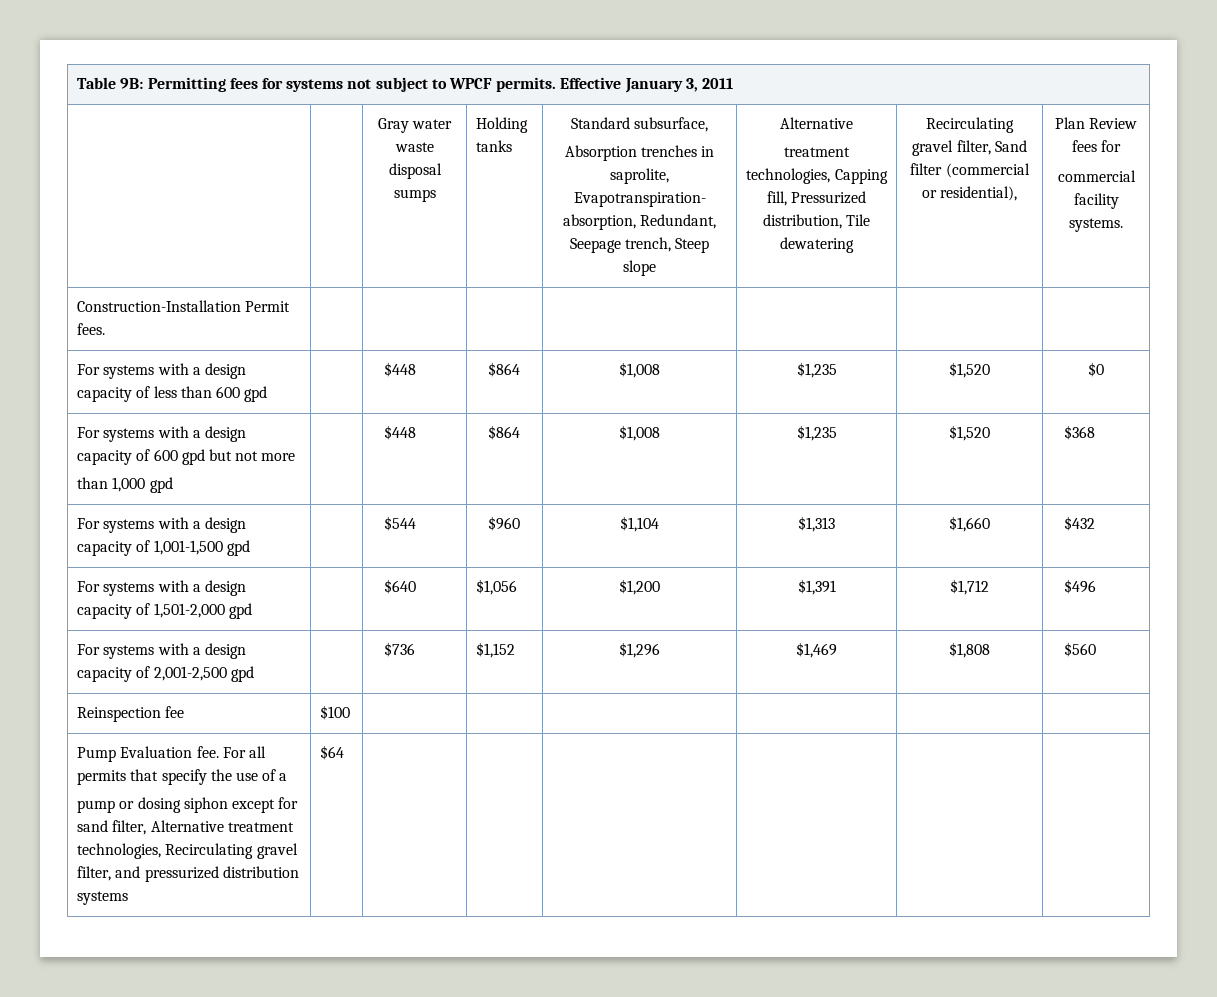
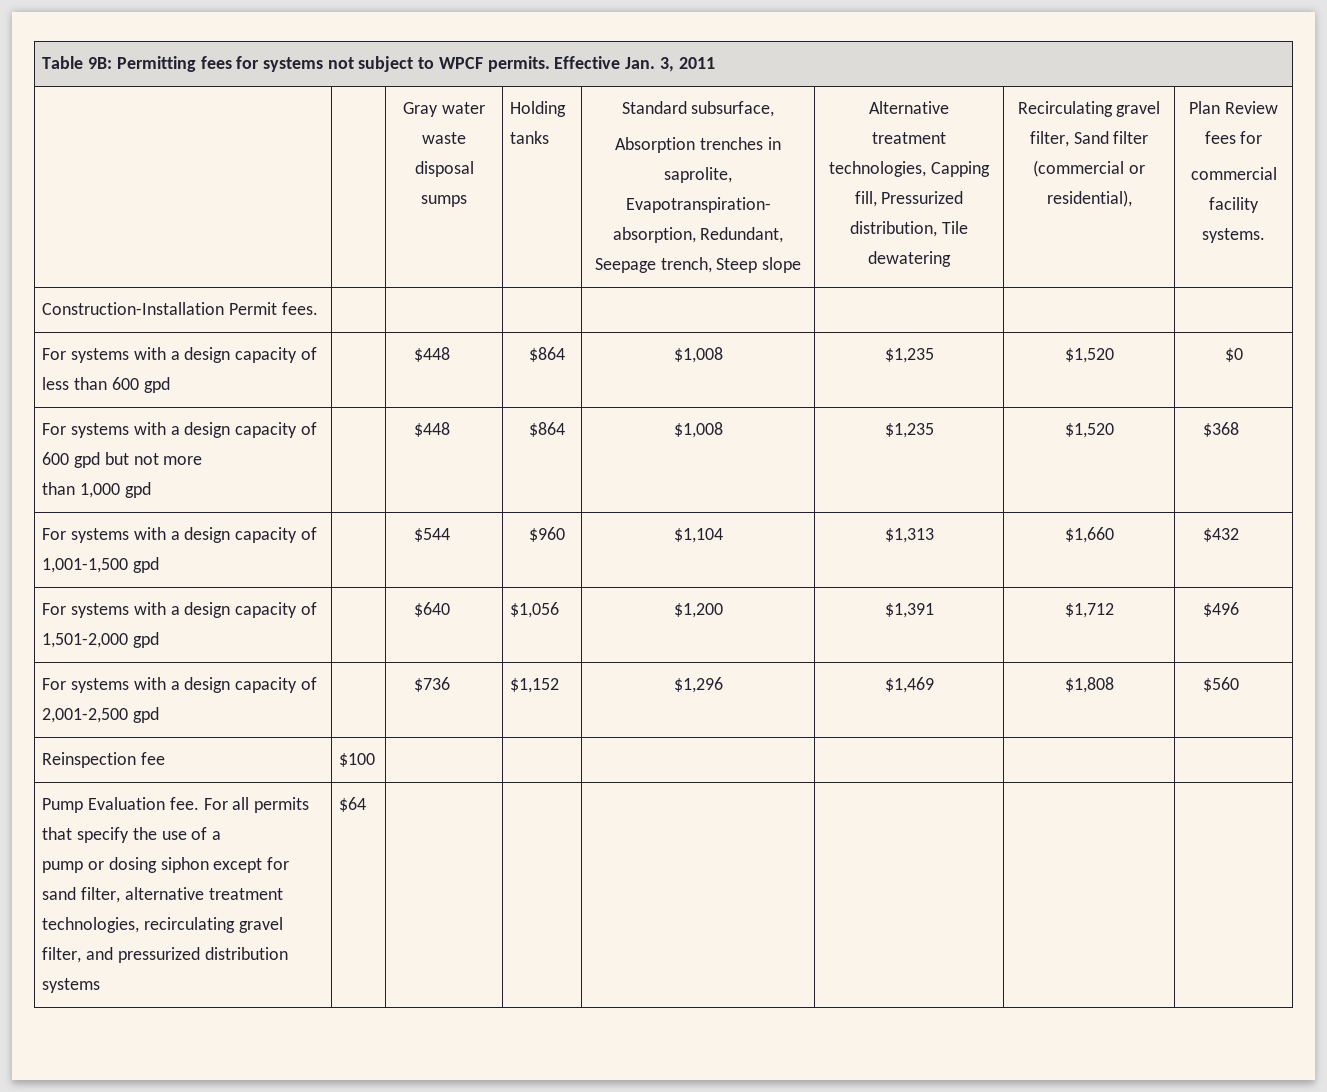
- Table 9B: Permitting fees for systems not subject to WPCF permits. Effective January 3, 2011
+ Table 9B: Permitting fees for systems not subject to WPCF permits. Effective Jan. 3, 2011
  Pump Evaluation fee. For all permits that specify the use of a
- pump or dosing siphon except for sand filter, Alternative treatment technologies, Recirculating gravel filter, and pressurized distribution systems | $64 | | | | | |
+ pump or dosing siphon except for sand filter, alternative treatment technologies, recirculating gravel filter, and pressurized distribution systems | $64 | | | | | |

